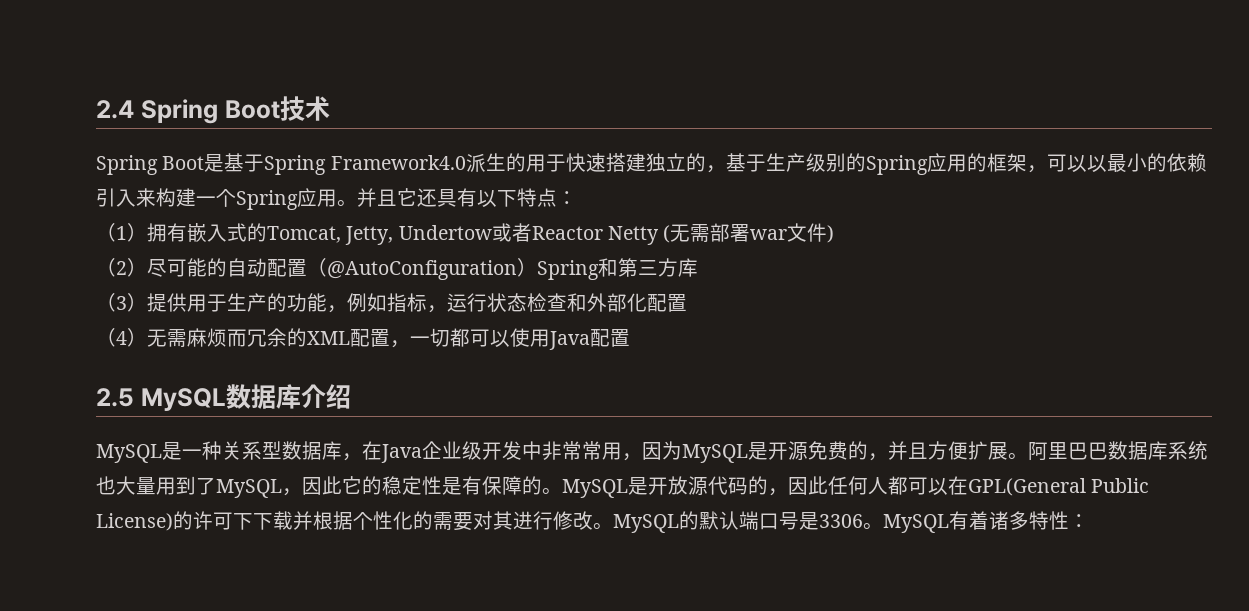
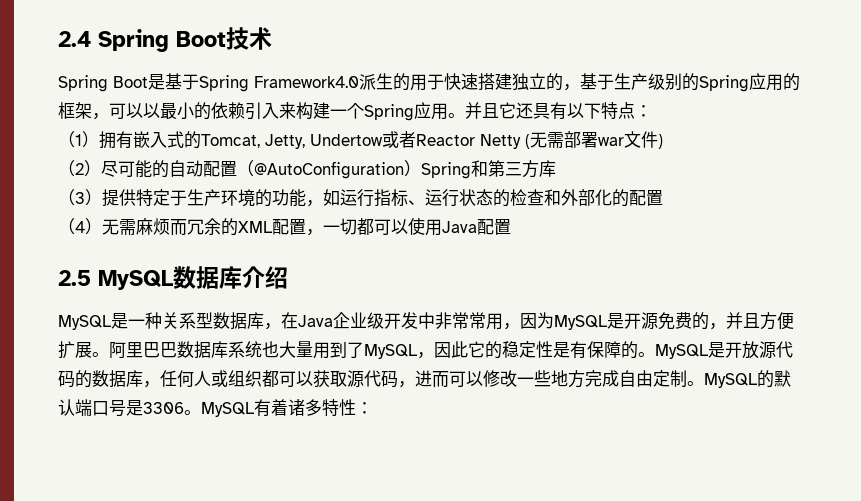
- （3）提供用于生产的功能，例如指标，运行状态检查和外部化配置
+ （3）提供特定于生产环境的功能，如运行指标、运行状态的检查和外部化的配置
- MySQL是开放源代码的，因此任何⼈都可以在GPL(General Public License)的许可下下载并根据个性化的需要对其进⾏修改。
+ MySQL是开放源代码的数据库，任何人或组织都可以获取源代码，进而可以修改一些地方完成自由定制。

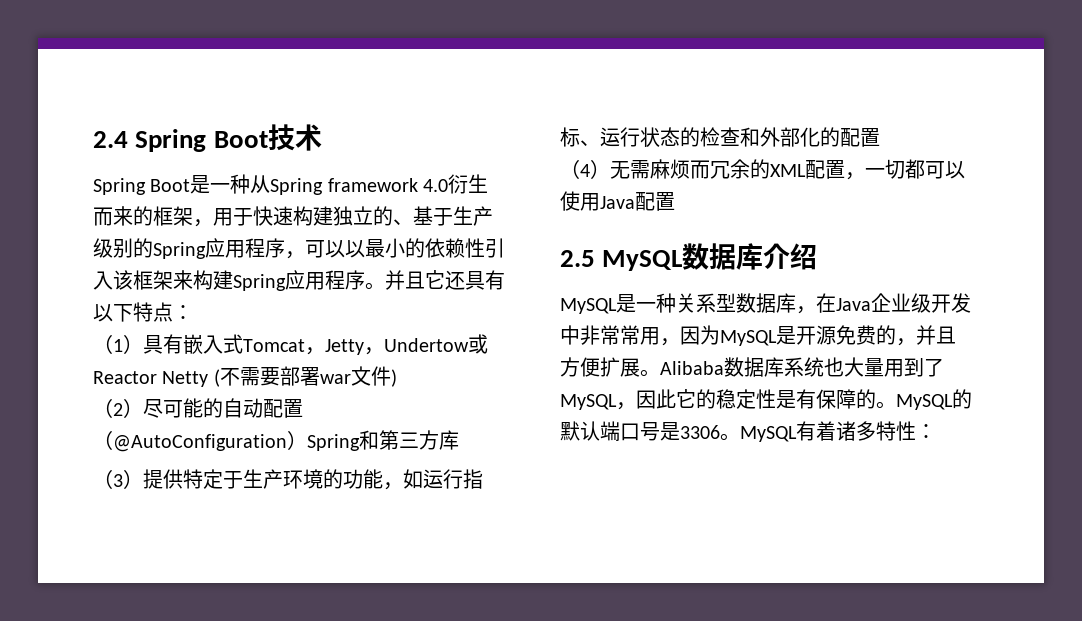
- Spring Boot是基于Spring Framework4.0派生的用于快速搭建独立的，基于生产级别的Spring应用的框架，可以以最小的依赖引入来构建一个Spring应用。
+ Spring Boot是一种从Spring framework 4.0衍生而来的框架，用于快速构建独立的、基于生产级别的Spring应用程序，可以以最小的依赖性引入该框架来构建Spring应用程序。
- （1）拥有嵌入式的Tomcat, Jetty, Undertow或者Reactor Netty (无需部署war文件)
+ （1）具有嵌入式Tomcat，Jetty，Undertow或Reactor Netty (不需要部署war文件)
- 阿⾥巴巴数据库系统也⼤量⽤到了MySQL，因此它的稳定性是有保障的。
+ Alibaba数据库系统也⼤量⽤到了MySQL，因此它的稳定性是有保障的。
- MySQL是开放源代码的数据库，任何人或组织都可以获取源代码，进而可以修改一些地方完成自由定制。MySQL的默认端⼝号是3306。
+ MySQL的默认端⼝号是3306。

